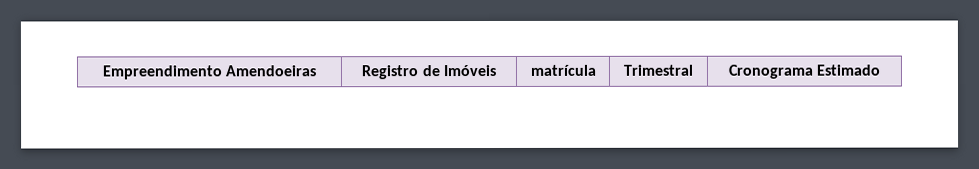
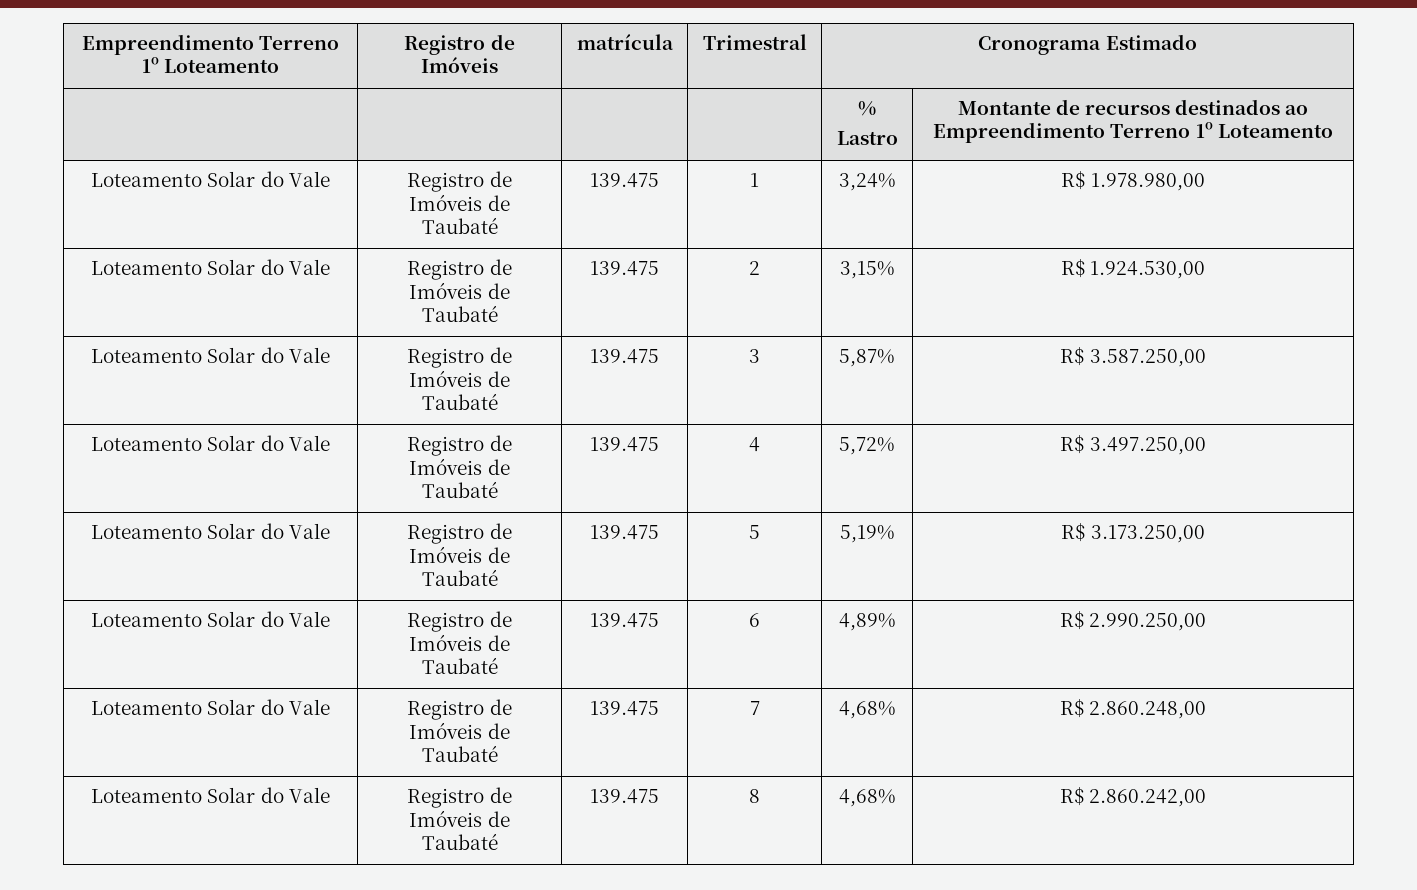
- Empreendimento Amendoeiras | Registro de Imóveis | matrícula | Trimestral | Cronograma Estimado
+ Empreendimento Terreno 1º Loteamento | Registro de Imóveis | matrícula | Trimestral | Cronograma Estimado
+ | | | | %
+ Lastro | Montante de recursos destinados ao Empreendimento Terreno 1º Loteamento
+ Loteamento Solar do Vale | Registro de Imóveis de Taubaté | 139.475 | 1 | 3,24% | R$ 1.978.980,00
+ Loteamento Solar do Vale | Registro de Imóveis de Taubaté | 139.475 | 2 | 3,15% | R$ 1.924.530,00
+ Loteamento Solar do Vale | Registro de Imóveis de Taubaté | 139.475 | 3 | 5,87% | R$ 3.587.250,00
+ Loteamento Solar do Vale | Registro de Imóveis de Taubaté | 139.475 | 4 | 5,72% | R$ 3.497.250,00
+ Loteamento Solar do Vale | Registro de Imóveis de Taubaté | 139.475 | 5 | 5,19% | R$ 3.173.250,00
+ Loteamento Solar do Vale | Registro de Imóveis de Taubaté | 139.475 | 6 | 4,89% | R$ 2.990.250,00
+ Loteamento Solar do Vale | Registro de Imóveis de Taubaté | 139.475 | 7 | 4,68% | R$ 2.860.248,00
+ Loteamento Solar do Vale | Registro de Imóveis de Taubaté | 139.475 | 8 | 4,68% | R$ 2.860.242,00

